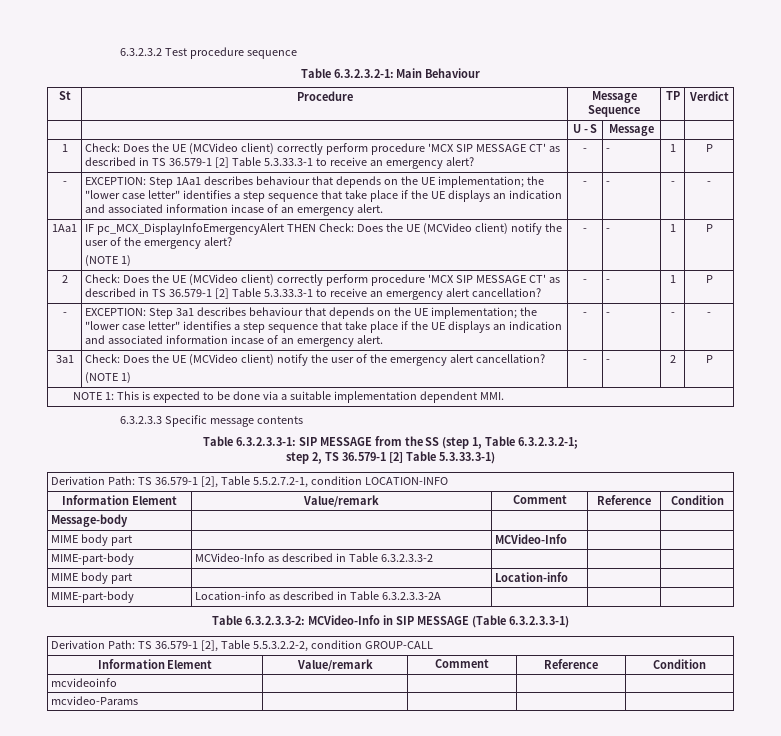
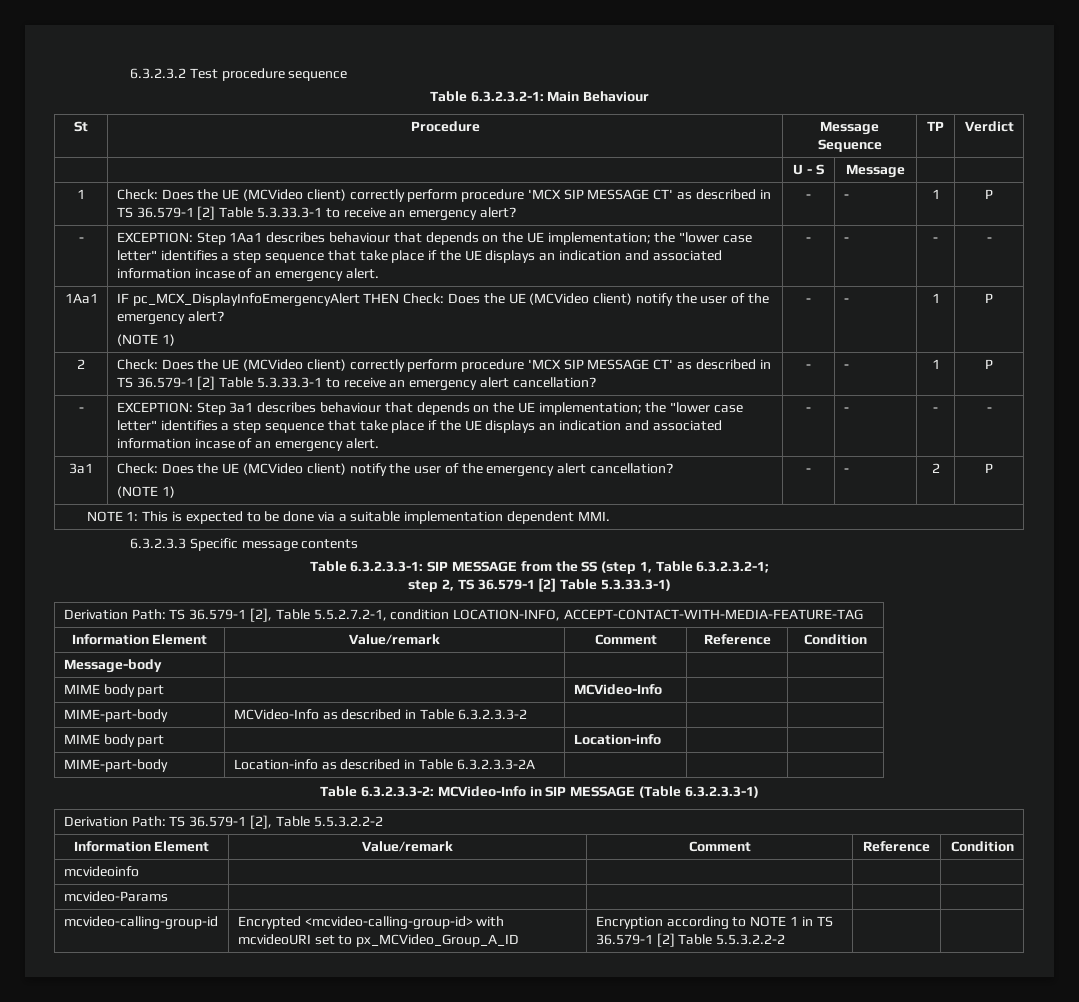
- Derivation Path: TS 36.579-1 [2], Table 5.5.2.7.2-1, condition LOCATION-INFO
+ Derivation Path: TS 36.579-1 [2], Table 5.5.2.7.2-1, condition LOCATION-INFO, ACCEPT-CONTACT-WITH-MEDIA-FEATURE-TAG
- Derivation Path: TS 36.579-1 [2], Table 5.5.3.2.2-2, condition GROUP-CALL
+ Derivation Path: TS 36.579-1 [2], Table 5.5.3.2.2-2
+ mcvideo-calling-group-id | Encrypted <mcvideo-calling-group-id> with mcvideoURI set to px_MCVideo_Group_A_ID | Encryption according to NOTE 1 in TS 36.579-1 [2] Table 5.5.3.2.2-2 | |

